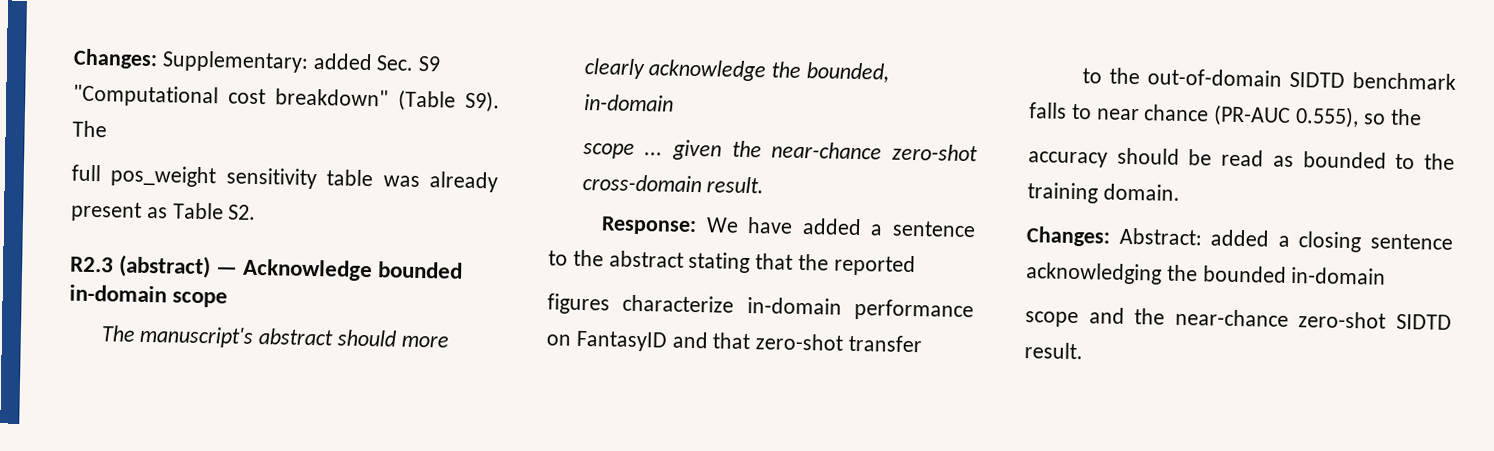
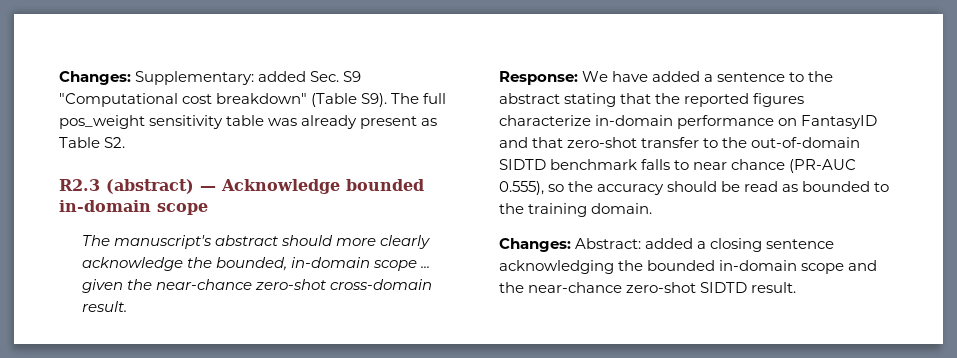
- Changes: Supplementary: added Sec. S9 "Computational cost breakdown" (Table S9). The
- full pos_weight sensitivity table was already present as Table S2.
+ Changes: Supplementary: added Sec. S9 "Computational cost breakdown" (Table S9). The full pos_weight sensitivity table was already present as Table S2.
- The manuscript's abstract should more clearly acknowledge the bounded, in-domain
- scope ... given the near-chance zero-shot cross-domain result.
+ The manuscript's abstract should more clearly acknowledge the bounded, in-domain scope ... given the near-chance zero-shot cross-domain result.
- Response: We have added a sentence to the abstract stating that the reported
- figures characterize in-domain performance on FantasyID and that zero-shot transfer
- to the out-of-domain SIDTD benchmark falls to near chance (PR-AUC 0.555), so the
- accuracy should be read as bounded to the training domain.
+ Response: We have added a sentence to the abstract stating that the reported figures characterize in-domain performance on FantasyID and that zero-shot transfer to the out-of-domain SIDTD benchmark falls to near chance (PR-AUC 0.555), so the accuracy should be read as bounded to the training domain.
- Changes: Abstract: added a closing sentence acknowledging the bounded in-domain
- scope and the near-chance zero-shot SIDTD result.
+ Changes: Abstract: added a closing sentence acknowledging the bounded in-domain scope and the near-chance zero-shot SIDTD result.

